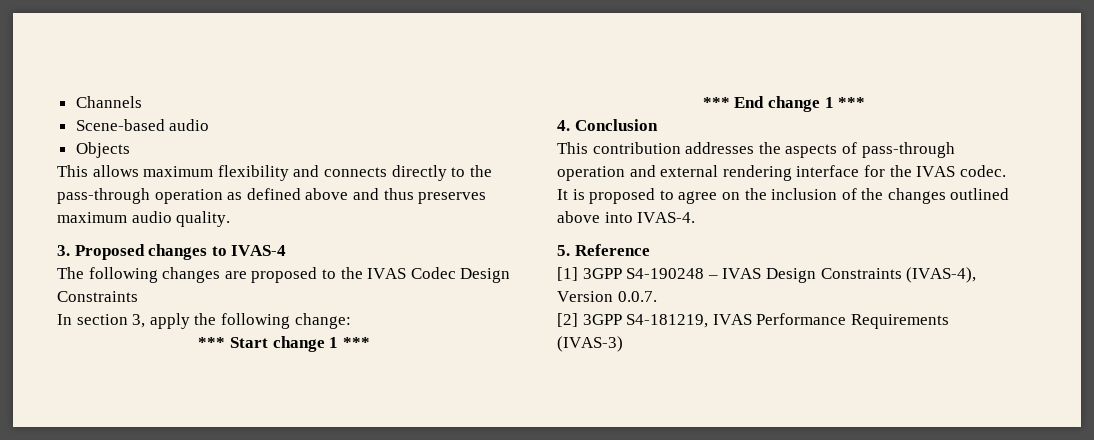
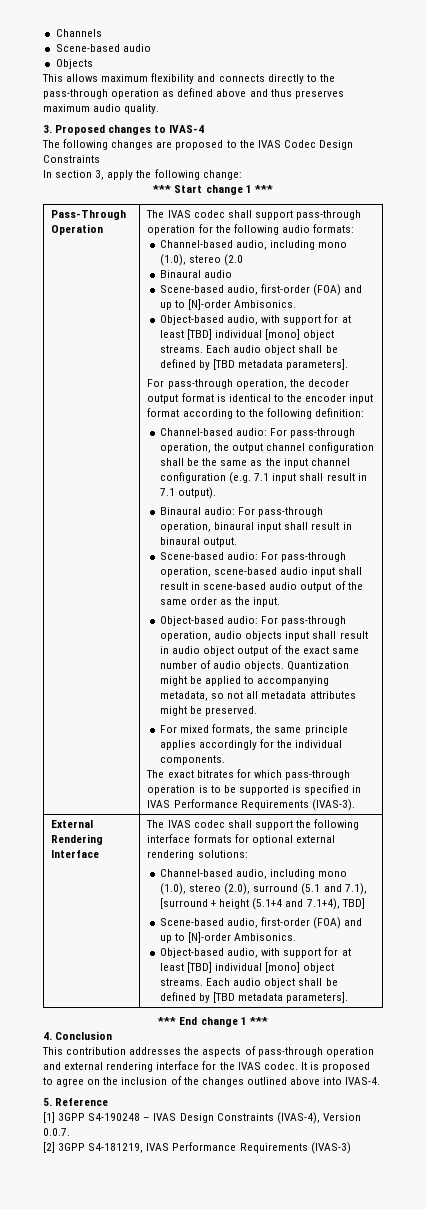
+ Pass-Through Operation | The IVAS codec shall support pass-through operation for the following audio formats:
+ Channel-based audio, including mono (1.0), stereo (2.0
+ Binaural audio
+ Scene-based audio, first-order (FOA) and up to [N]-order Ambisonics.
+ Object-based audio, with support for at least [TBD] individual [mono] object streams. Each audio object shall be defined by [TBD metadata parameters].
+ For pass-through operation, the decoder output format is identical to the encoder input format according to the following definition:
+ Channel-based audio: For pass-through operation, the output channel configuration shall be the same as the input channel configuration (e.g. 7.1 input shall result in 7.1 output).
+ Binaural audio: For pass-through operation, binaural input shall result in binaural output.
+ Scene-based audio: For pass-through operation, scene-based audio input shall result in scene-based audio output of the same order as the input.
+ Object-based audio: For pass-through operation, audio objects input shall result in audio object output of the exact same number of audio objects. Quantization might be applied to accompanying metadata, so not all metadata attributes might be preserved.
+ For mixed formats, the same principle applies accordingly for the individual components.
+ The exact bitrates for which pass-through operation is to be supported is specified in IVAS Performance Requirements (IVAS-3).
+ External Rendering Interface | The IVAS codec shall support the following interface formats for optional external rendering solutions:
+ Channel-based audio, including mono (1.0), stereo (2.0), surround (5.1 and 7.1), [surround + height (5.1+4 and 7.1+4), TBD]
+ Scene-based audio, first-order (FOA) and up to [N]-order Ambisonics.
+ Object-based audio, with support for at least [TBD] individual [mono] object streams. Each audio object shall be defined by [TBD metadata parameters].

